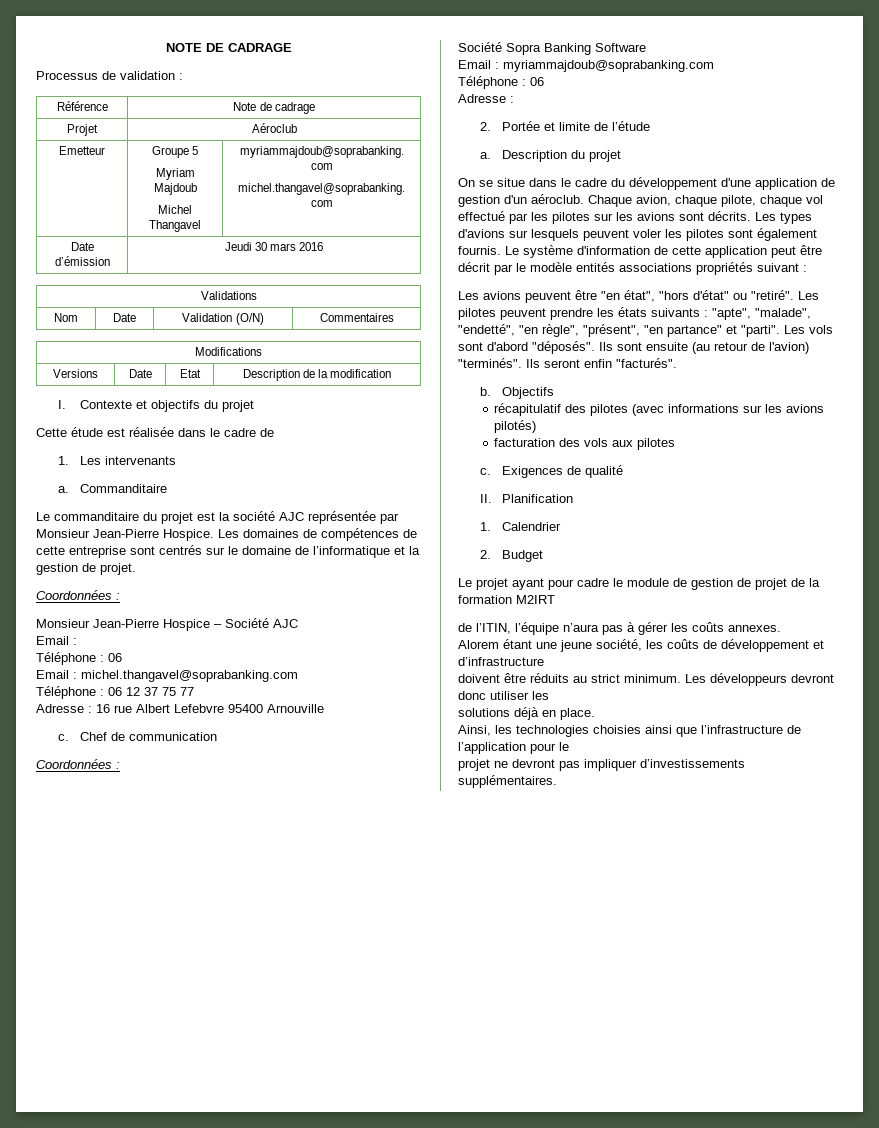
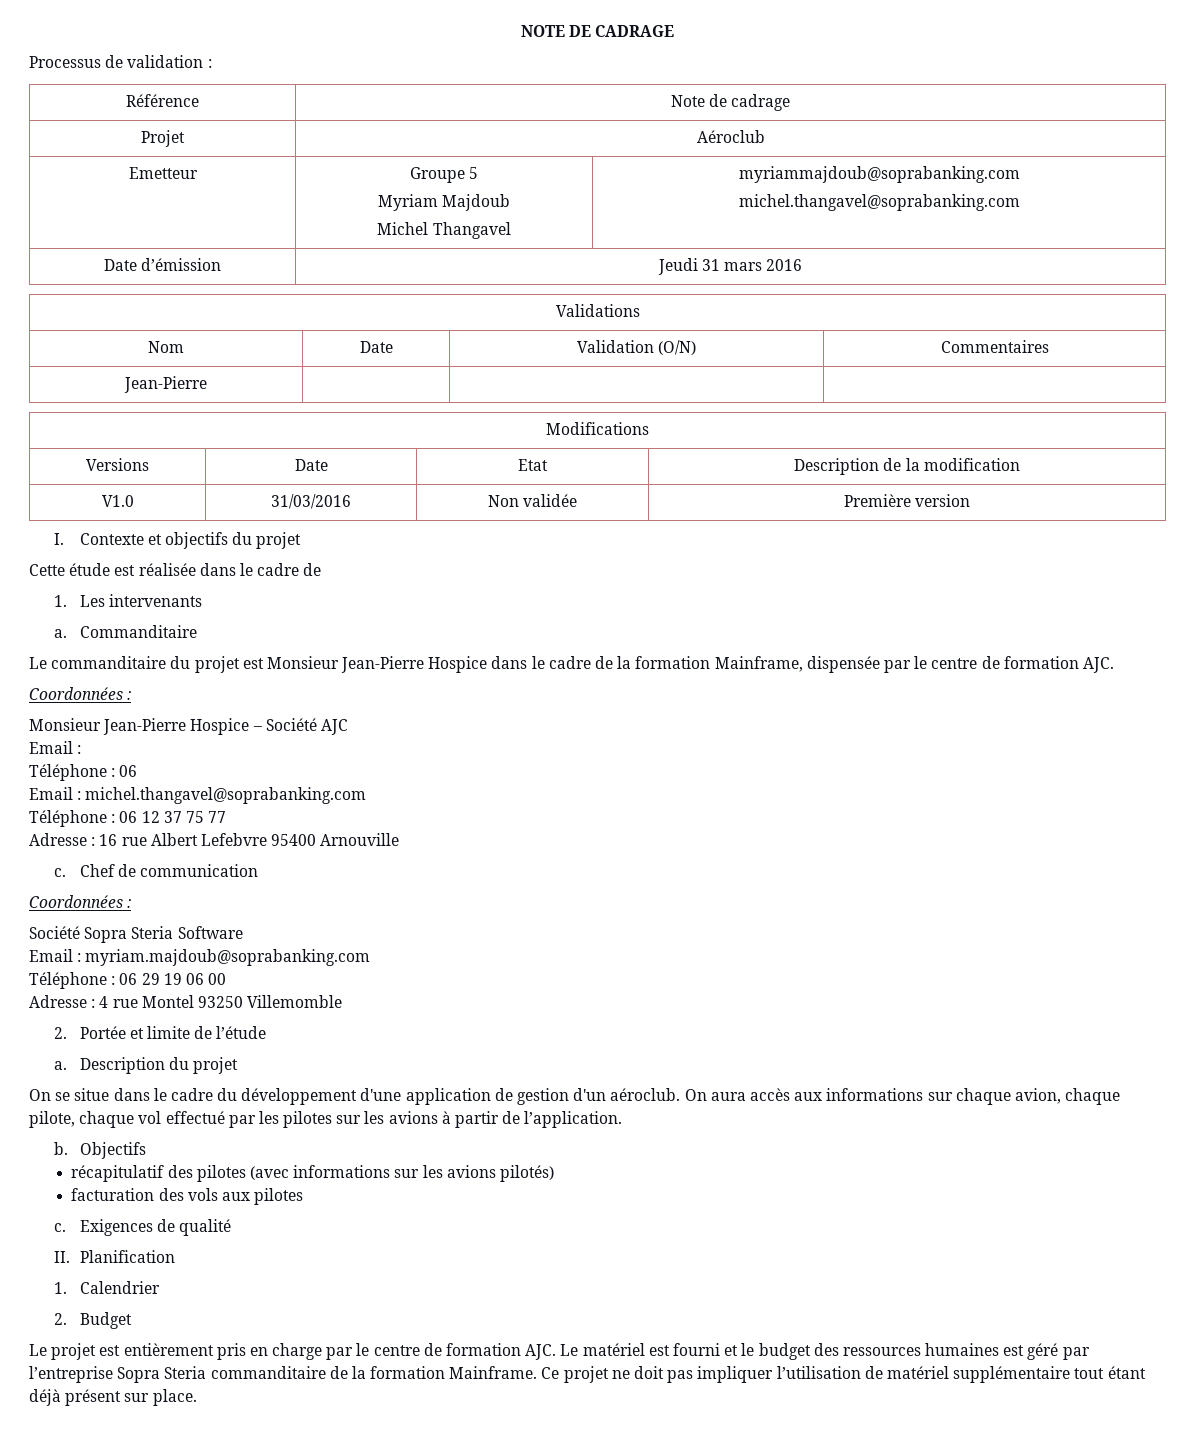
- Date d’émission | Jeudi 30 mars 2016
+ Date d’émission | Jeudi 31 mars 2016
+ Jean-Pierre | | |
+ V1.0 | 31/03/2016 | Non validée | Première version
- Le commanditaire du projet est la société AJC représentée par Monsieur Jean-Pierre Hospice. Les domaines de compétences de cette entreprise sont centrés sur le domaine de l’informatique et la gestion de projet.
+ Le commanditaire du projet est Monsieur Jean-Pierre Hospice dans le cadre de la formation Mainframe, dispensée par le centre de formation AJC.
- Société Sopra Banking Software
+ Société Sopra Steria Software
- Email : myriammajdoub@soprabanking.com
- Téléphone : 06
- Adresse :
+ Email : myriam.majdoub@soprabanking.com
+ Téléphone : 06 29 19 06 00
+ Adresse : 4 rue Montel 93250 Villemomble
- Chaque avion, chaque pilote, chaque vol effectué par les pilotes sur les avions sont décrits. Les types d'avions sur lesquels peuvent voler les pilotes sont également fournis. Le système d'information de cette application peut être décrit par le modèle entités associations propriétés suivant :
- Les avions peuvent être "en état", "hors d'état" ou "retiré". Les pilotes peuvent prendre les états suivants : "apte", "malade", "endetté", "en règle", "présent", "en partance" et "parti". Les vols sont d'abord "déposés". Ils sont ensuite (au retour de l'avion) "terminés". Ils seront enfin "facturés".
+ On aura accès aux informations sur chaque avion, chaque pilote, chaque vol effectué par les pilotes sur les avions à partir de l’application.
- Le projet ayant pour cadre le module de gestion de projet de la formation M2IRT
- de l’ITIN, l’équipe n’aura pas à gérer les coûts annexes.
- Alorem étant une jeune société, les coûts de développement et d’infrastructure
- doivent être réduits au strict minimum. Les développeurs devront donc utiliser les
- solutions déjà en place.
- Ainsi, les technologies choisies ainsi que l’infrastructure de l’application pour le
- projet ne devront pas impliquer d’investissements supplémentaires.
+ Le projet est entièrement pris en charge par le centre de formation AJC. Le matériel est fourni et le budget des ressources humaines est géré par l’entreprise Sopra Steria commanditaire de la formation Mainframe. Ce projet ne doit pas impliquer l’utilisation de matériel supplémentaire tout étant déjà présent sur place.

